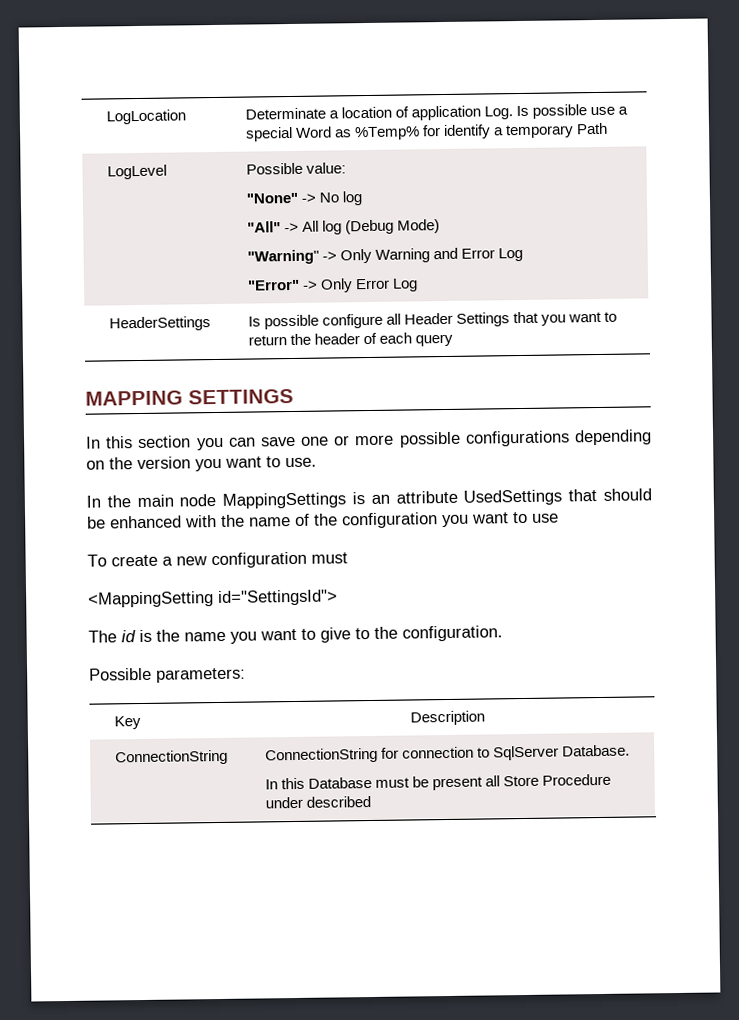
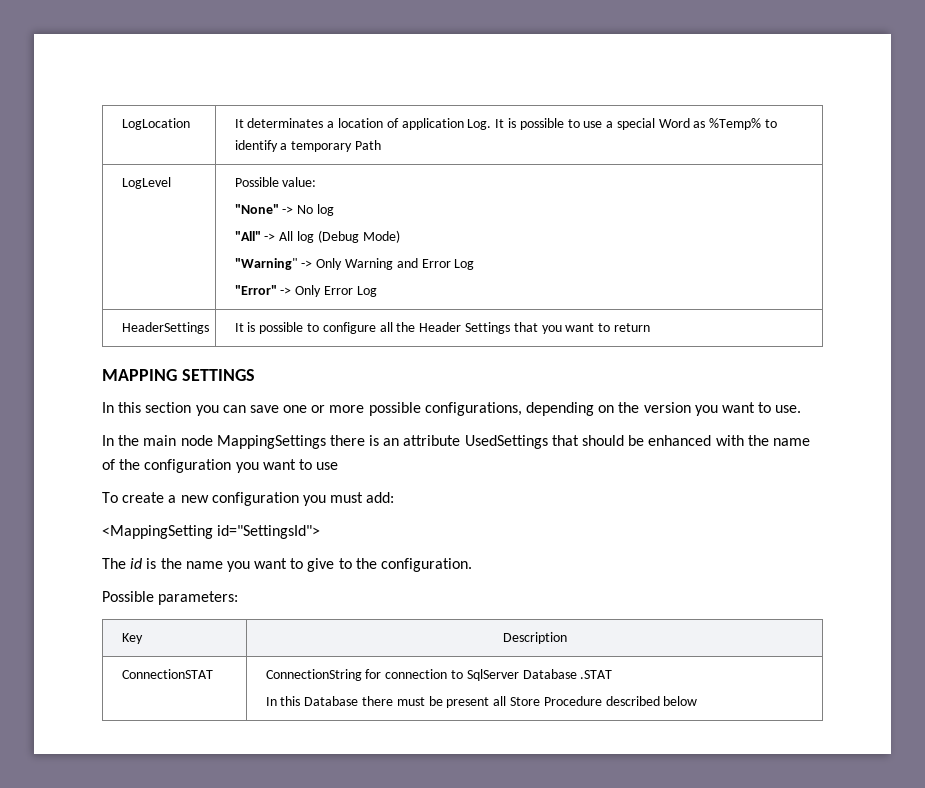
- LogLocation | Determinate a location of application Log. Is possible use a special Word as %Temp% for identify a temporary Path
+ LogLocation | It determinates a location of application Log. It is possible to use a special Word as %Temp% to identify a temporary Path
- HeaderSettings | Is possible configure all Header Settings that you want to return the header of each query
+ HeaderSettings | It is possible to configure all the Header Settings that you want to return
- In this section you can save one or more possible configurations depending on the version you want to use.
+ In this section you can save one or more possible configurations, depending on the version you want to use.
- In the main node MappingSettings is an attribute UsedSettings that should be enhanced with the name of the configuration you want to use
+ In the main node MappingSettings there is an attribute UsedSettings that should be enhanced with the name of the configuration you want to use
- To create a new configuration must
+ To create a new configuration you must add:
- ConnectionString | ConnectionString for connection to SqlServer Database.
- In this Database must be present all Store Procedure under described
+ ConnectionSTAT | ConnectionString for connection to SqlServer Database .STAT
+ In this Database there must be present all Store Procedure described below

